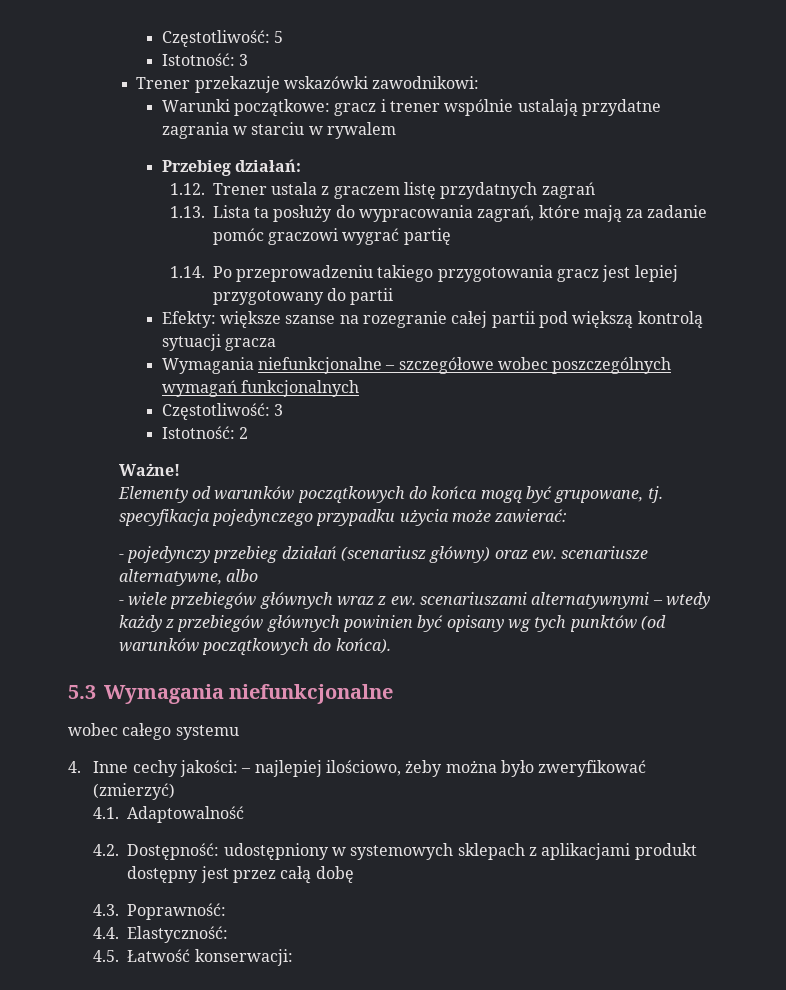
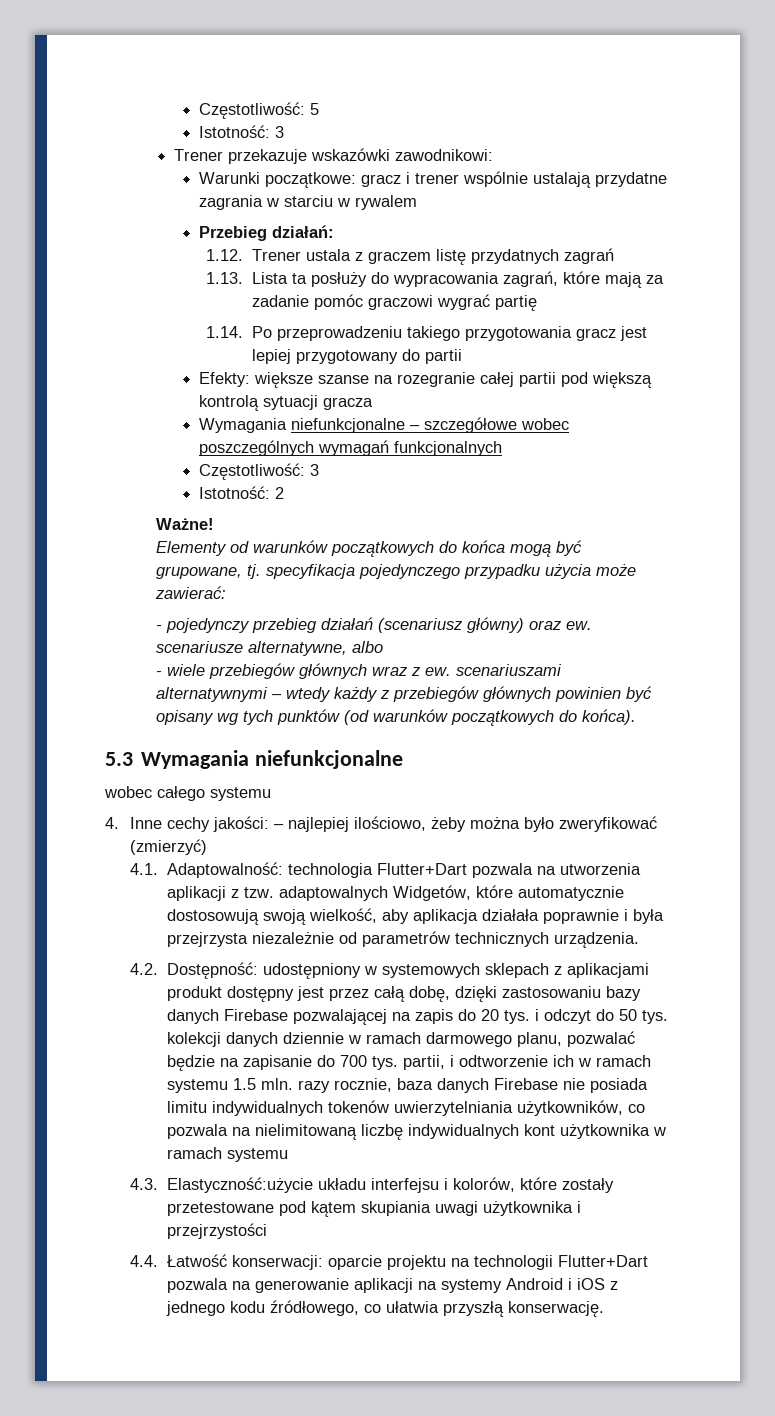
- 4.1. Adaptowalność
+ 4.1. Adaptowalność: technologia Flutter+Dart pozwala na utworzenia aplikacji z tzw. adaptowalnych Widgetów, które automatycznie dostosowują swoją wielkość, aby aplikacja działała poprawnie i była przejrzysta niezależnie od parametrów technicznych urządzenia.
- 4.2. Dostępność: udostępniony w systemowych sklepach z aplikacjami produkt dostępny jest przez całą dobę
- 4.3. Poprawność:
- 4.4. Elastyczność:
- 4.5. Łatwość konserwacji:
+ 4.2. Dostępność: udostępniony w systemowych sklepach z aplikacjami produkt dostępny jest przez całą dobę, dzięki zastosowaniu bazy danych Firebase pozwalającej na zapis do 20 tys. i odczyt do 50 tys. kolekcji danych dziennie w ramach darmowego planu, pozwalać będzie na zapisanie do 700 tys. partii, i odtworzenie ich w ramach systemu 1.5 mln. razy rocznie, baza danych Firebase nie posiada limitu indywidualnych tokenów uwierzytelniania użytkowników, co pozwala na nielimitowaną liczbę indywidualnych kont użytkownika w ramach systemu
+ 4.3. Elastyczność:użycie układu interfejsu i kolorów, które zostały przetestowane pod kątem skupiania uwagi użytkownika i przejrzystości
+ 4.4. Łatwość konserwacji: oparcie projektu na technologii Flutter+Dart pozwala na generowanie aplikacji na systemy Android i iOS z jednego kodu źródłowego, co ułatwia przyszłą konserwację.

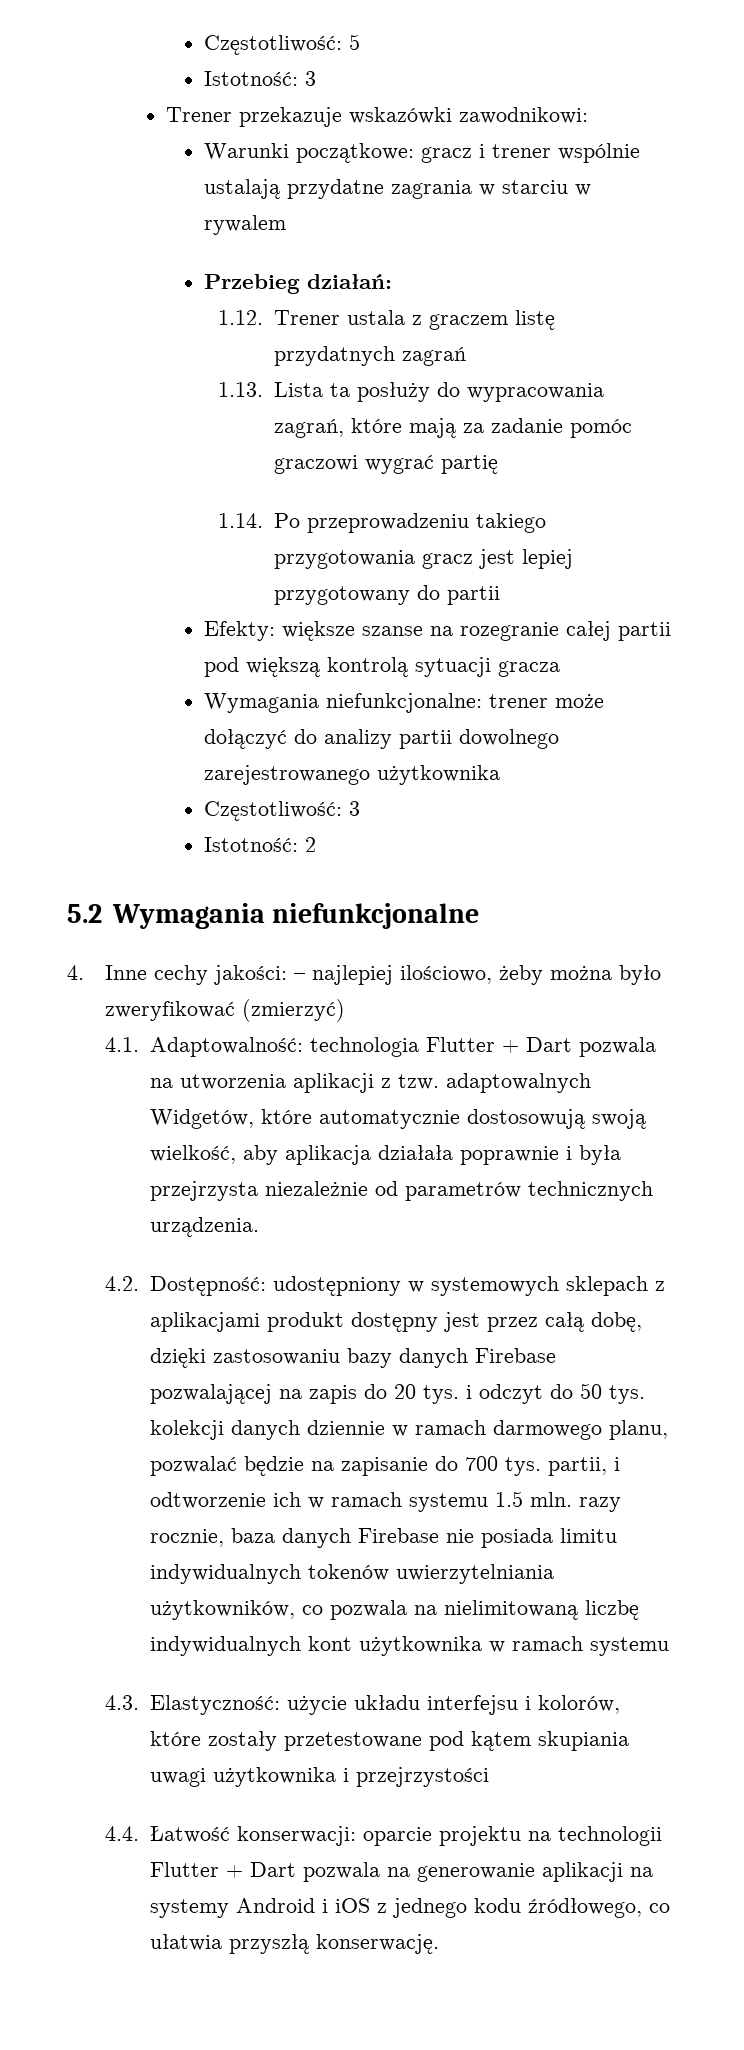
- Wymagania niefunkcjonalne – szczegółowe wobec poszczególnych wymagań funkcjonalnych
+ Wymagania niefunkcjonalne: trener może dołączyć do analizy partii dowolnego zarejestrowanego użytkownika
  Częstotliwość: 3
  Istotność: 2
- Ważne!
- Elementy od warunków początkowych do końca mogą być grupowane, tj. specyfikacja pojedynczego przypadku użycia może zawierać:
- - pojedynczy przebieg działań (scenariusz główny) oraz ew. scenariusze alternatywne, albo
- - wiele przebiegów głównych wraz z ew. scenariuszami alternatywnymi – wtedy każdy z przebiegów głównych powinien być opisany wg tych punktów (od warunków początkowych do końca).
- 5.3 Wymagania niefunkcjonalne
- wobec całego systemu
+ 5.2 Wymagania niefunkcjonalne
- 4.1. Adaptowalność: technologia Flutter+Dart pozwala na utworzenia aplikacji z tzw. adaptowalnych Widgetów, które automatycznie dostosowują swoją wielkość, aby aplikacja działała poprawnie i była przejrzysta niezależnie od parametrów technicznych urządzenia.
+ 4.1. Adaptowalność: technologia Flutter + Dart pozwala na utworzenia aplikacji z tzw. adaptowalnych Widgetów, które automatycznie dostosowują swoją wielkość, aby aplikacja działała poprawnie i była przejrzysta niezależnie od parametrów technicznych urządzenia.
- 4.3. Elastyczność:użycie układu interfejsu i kolorów, które zostały przetestowane pod kątem skupiania uwagi użytkownika i przejrzystości
+ 4.3. Elastyczność: użycie układu interfejsu i kolorów, które zostały przetestowane pod kątem skupiania uwagi użytkownika i przejrzystości
- 4.4. Łatwość konserwacji: oparcie projektu na technologii Flutter+Dart pozwala na generowanie aplikacji na systemy Android i iOS z jednego kodu źródłowego, co ułatwia przyszłą konserwację.
+ 4.4. Łatwość konserwacji: oparcie projektu na technologii Flutter + Dart pozwala na generowanie aplikacji na systemy Android i iOS z jednego kodu źródłowego, co ułatwia przyszłą konserwację.

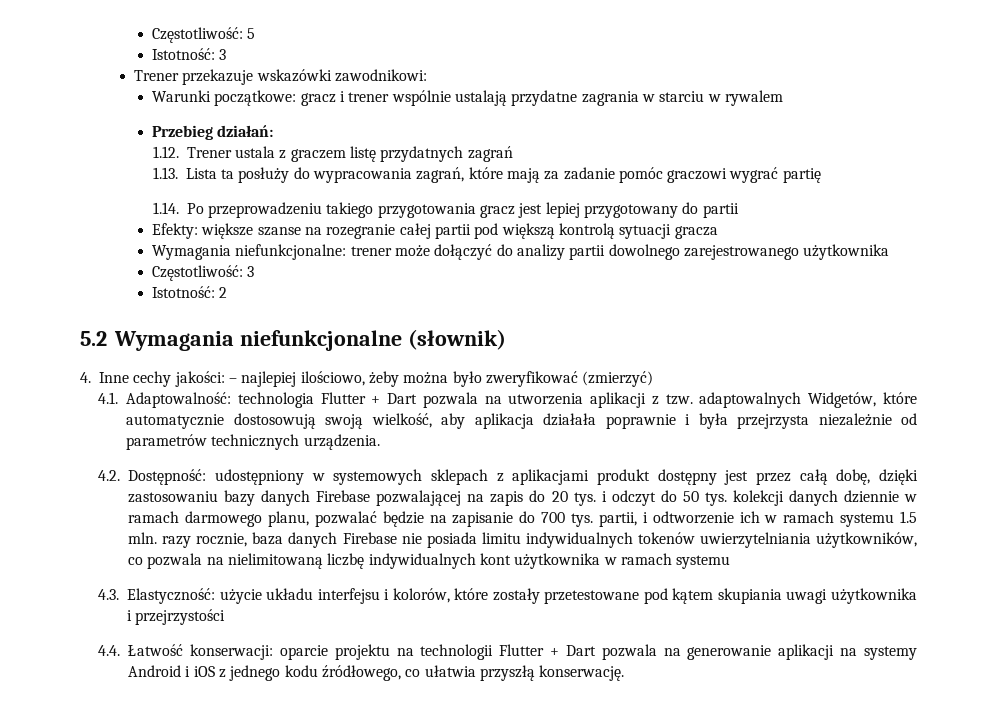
- 5.2 Wymagania niefunkcjonalne
+ 5.2 Wymagania niefunkcjonalne (słownik)

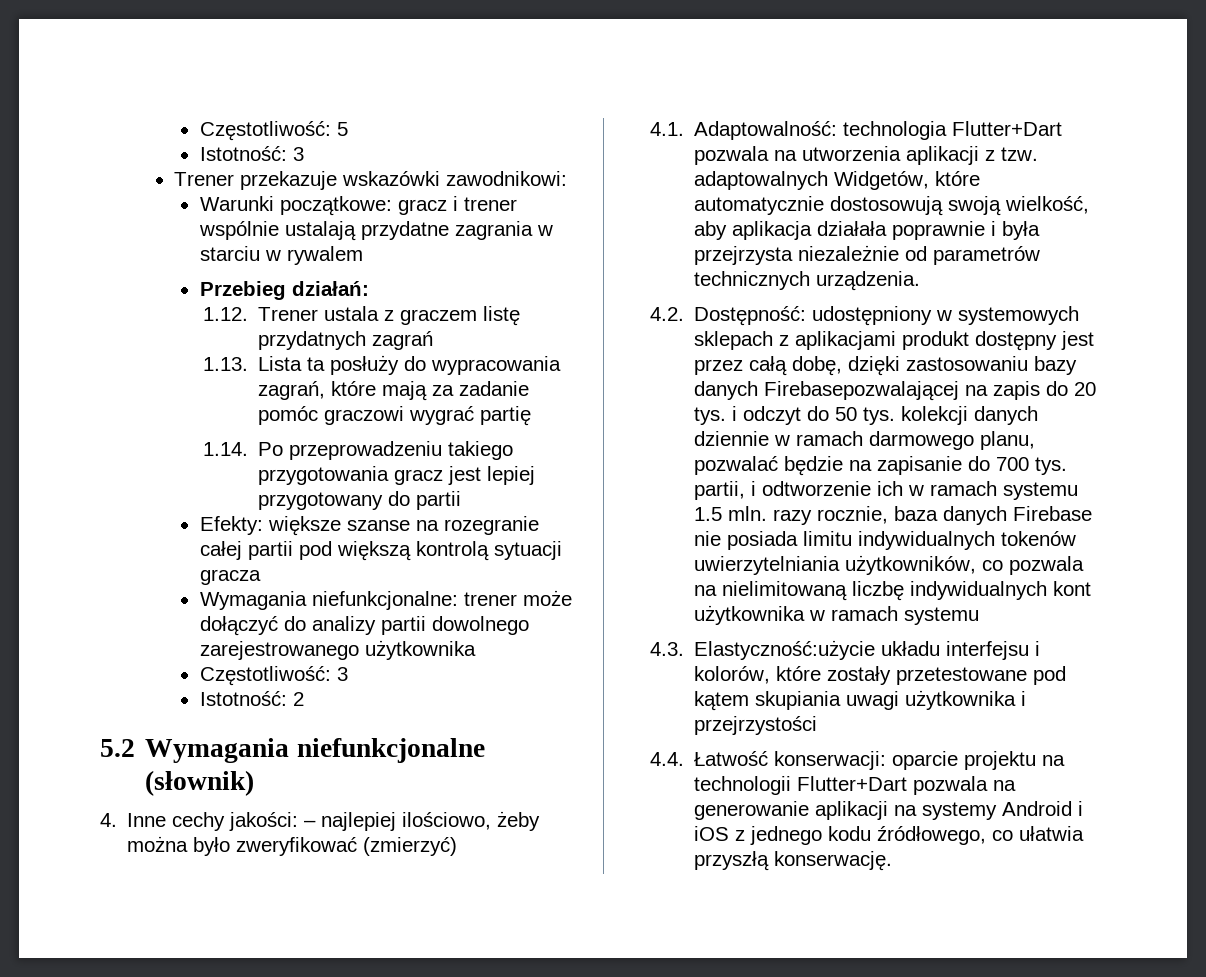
- 4.1. Adaptowalność: technologia Flutter + Dart pozwala na utworzenia aplikacji z tzw. adaptowalnych Widgetów, które automatycznie dostosowują swoją wielkość, aby aplikacja działała poprawnie i była przejrzysta niezależnie od parametrów technicznych urządzenia.
+ 4.1. Adaptowalność: technologia Flutter+Dart pozwala na utworzenia aplikacji z tzw. adaptowalnych Widgetów, które automatycznie dostosowują swoją wielkość, aby aplikacja działała poprawnie i była przejrzysta niezależnie od parametrów technicznych urządzenia.
- udostępniony w systemowych sklepach z aplikacjami produkt dostępny jest przez całą dobę, dzięki zastosowaniu bazy danych Firebase pozwalającej na zapis do 20 tys. i odczyt do 50 tys. kolekcji danych dziennie w ramach darmowego planu, pozwalać będzie na zapisanie do 700 tys. partii, i odtworzenie ich w ramach systemu 1.5 mln. razy rocznie, baza danych Firebase nie posiada limitu indywidualnych tokenów uwierzytelniania użytkowników, co pozwala na nielimitowaną liczbę indywidualnych kont użytkownika w ramach systemu
+ udostępniony w systemowych sklepach z aplikacjami produkt dostępny jest przez całą dobę, dzięki zastosowaniu bazy danych Firebasepozwalającej na zapis do 20 tys. i odczyt do 50 tys. kolekcji danych dziennie w ramach darmowego planu, pozwalać będzie na zapisanie do 700 tys. partii, i odtworzenie ich w ramach systemu 1.5 mln. razy rocznie, baza danych Firebase nie posiada limitu indywidualnych tokenów uwierzytelniania użytkowników, co pozwala na nielimitowaną liczbę indywidualnych kont użytkownika w ramach systemu
- 4.3. Elastyczność: użycie układu interfejsu i kolorów, które zostały przetestowane pod kątem skupiania uwagi użytkownika i przejrzystości
+ 4.3. Elastyczność:użycie układu interfejsu i kolorów, które zostały przetestowane pod kątem skupiania uwagi użytkownika i przejrzystości
- 4.4. Łatwość konserwacji: oparcie projektu na technologii Flutter + Dart pozwala na generowanie aplikacji na systemy Android i iOS z jednego kodu źródłowego, co ułatwia przyszłą konserwację.
+ 4.4. Łatwość konserwacji: oparcie projektu na technologii Flutter+Dart pozwala na generowanie aplikacji na systemy Android i iOS z jednego kodu źródłowego, co ułatwia przyszłą konserwację.

